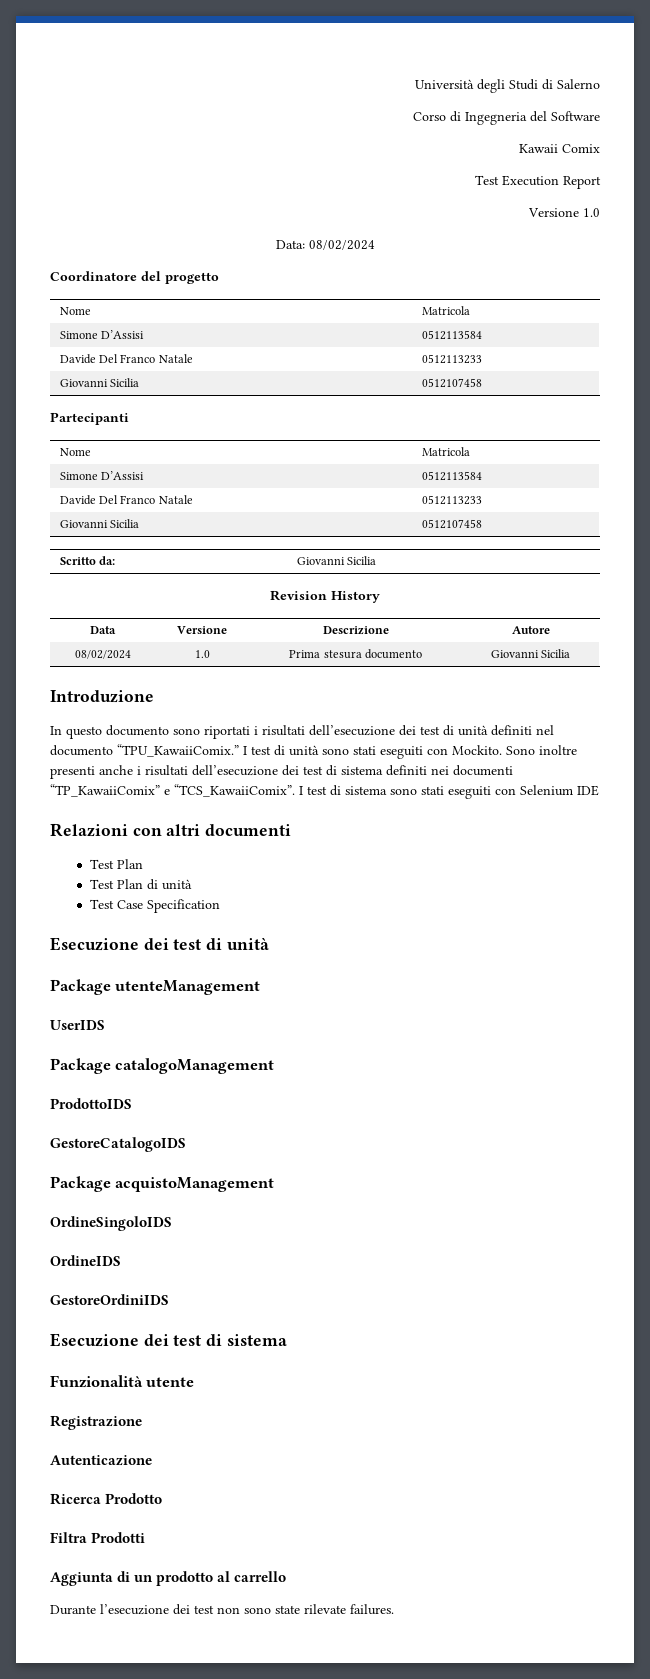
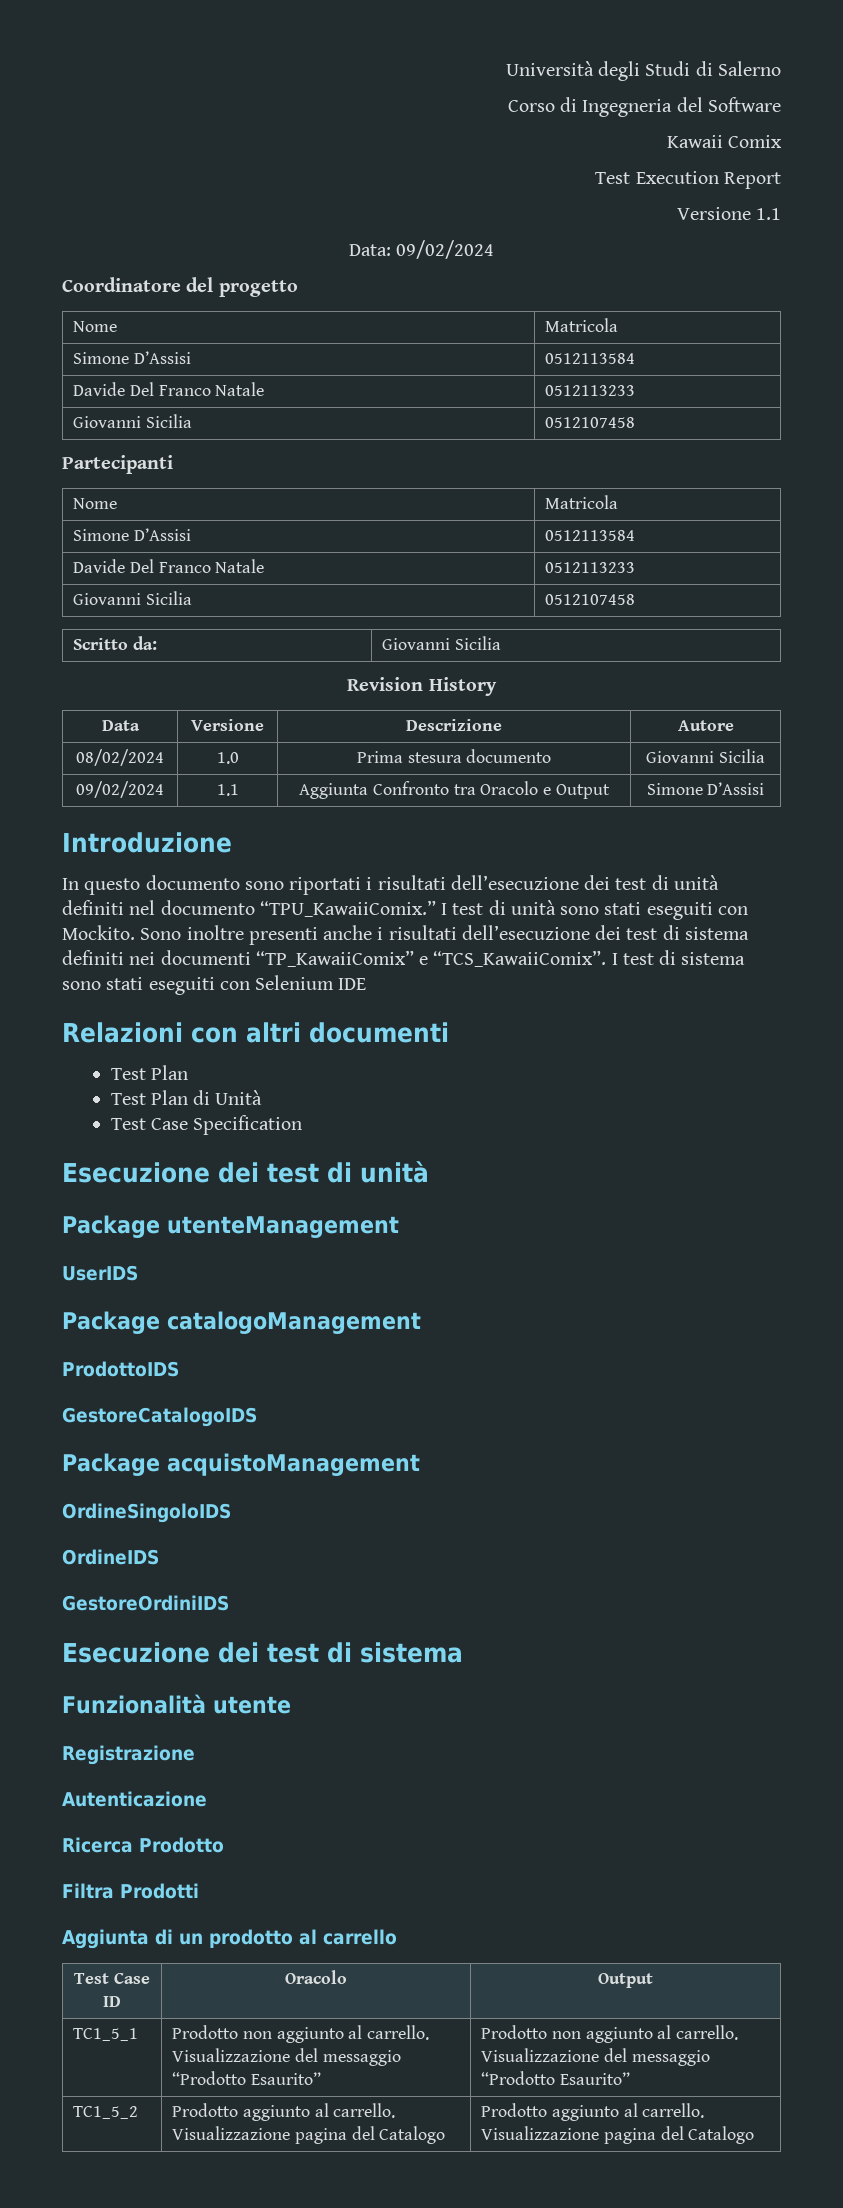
- Versione 1.0
+ Versione 1.1
- Data: 08/02/2024
+ Data: 09/02/2024
+ 09/02/2024 | 1.1 | Aggiunta Confronto tra Oracolo e Output | Simone D’Assisi
- Test Plan di unità
+ Test Plan di Unità
- Durante l’esecuzione dei test non sono state rilevate failures.
+ Test Case ID | Oracolo | Output
+ TC1_5_1 | Prodotto non aggiunto al carrello. Visualizzazione del messaggio “Prodotto Esaurito” | Prodotto non aggiunto al carrello. Visualizzazione del messaggio “Prodotto Esaurito”
+ TC1_5_2 | Prodotto aggiunto al carrello. Visualizzazione pagina del Catalogo | Prodotto aggiunto al carrello. Visualizzazione pagina del Catalogo

